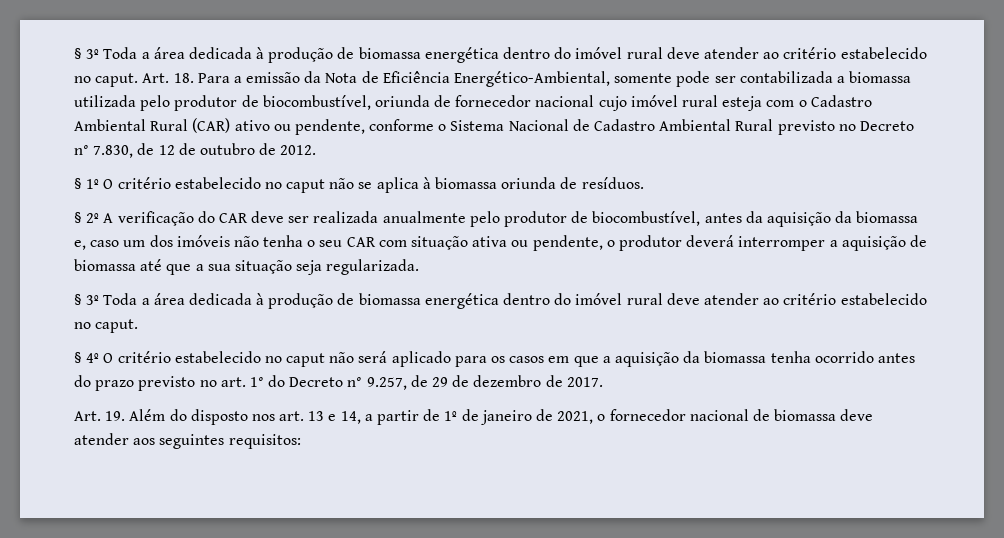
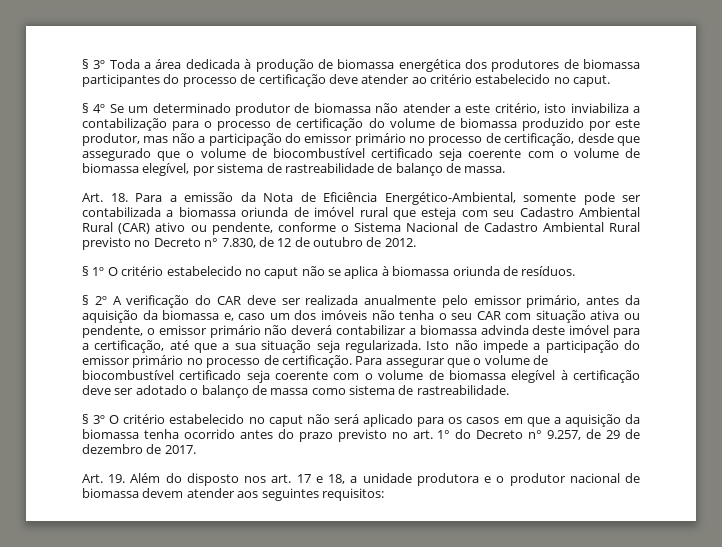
- § 3º Toda a área dedicada à produção de biomassa energética dentro do imóvel rural deve atender ao critério estabelecido no caput. Art. 18. Para a emissão da Nota de Eficiência Energético-Ambiental, somente pode ser contabilizada a biomassa utilizada pelo produtor de biocombustível, oriunda de fornecedor nacional cujo imóvel rural esteja com o Cadastro Ambiental Rural (CAR) ativo ou pendente, conforme o Sistema Nacional de Cadastro Ambiental Rural previsto no Decreto n° 7.830, de 12 de outubro de 2012.
+ § 3º Toda a área dedicada à produção de biomassa energética dos produtores de biomassa participantes do processo de certificação deve atender ao critério estabelecido no caput.
+ § 4º Se um determinado produtor de biomassa não atender a este critério, isto inviabiliza a contabilização para o processo de certificação do volume de biomassa produzido por este produtor, mas não a participação do emissor primário no processo de certificação, desde que assegurado que o volume de biocombustível certificado seja coerente com o volume de biomassa elegível, por sistema de rastreabilidade de balanço de massa.
+ Art. 18. Para a emissão da Nota de Eficiência Energético-Ambiental, somente pode ser contabilizada a biomassa oriunda de imóvel rural que esteja com seu Cadastro Ambiental Rural (CAR) ativo ou pendente, conforme o Sistema Nacional de Cadastro Ambiental Rural previsto no Decreto n° 7.830, de 12 de outubro de 2012.
- § 2º A verificação do CAR deve ser realizada anualmente pelo produtor de biocombustível, antes da aquisição da biomassa e, caso um dos imóveis não tenha o seu CAR com situação ativa ou pendente, o produtor deverá interromper a aquisição de biomassa até que a sua situação seja regularizada.
- § 3º Toda a área dedicada à produção de biomassa energética dentro do imóvel rural deve atender ao critério estabelecido no caput.
- § 4º O critério estabelecido no caput não será aplicado para os casos em que a aquisição da biomassa tenha ocorrido antes do prazo previsto no art. 1° do Decreto n° 9.257, de 29 de dezembro de 2017.
+ § 2º A verificação do CAR deve ser realizada anualmente pelo emissor primário, antes da aquisição da biomassa e, caso um dos imóveis não tenha o seu CAR com situação ativa ou pendente, o emissor primário não deverá contabilizar a biomassa advinda deste imóvel para a certificação, até que a sua situação seja regularizada. Isto não impede a participação do emissor primário no processo de certificação. Para assegurar que o volume de biocombustível certificado seja coerente com o volume de biomassa elegível à certificação deve ser adotado o balanço de massa como sistema de rastreabilidade.
+ § 3º O critério estabelecido no caput não será aplicado para os casos em que a aquisição da biomassa tenha ocorrido antes do prazo previsto no art. 1° do Decreto n° 9.257, de 29 de dezembro de 2017.
- Art. 19. Além do disposto nos art. 13 e 14, a partir de 1º de janeiro de 2021, o fornecedor nacional de biomassa deve atender aos seguintes requisitos:
+ Art. 19. Além do disposto nos art. 17 e 18, a unidade produtora e o produtor nacional de biomassa devem atender aos seguintes requisitos:

